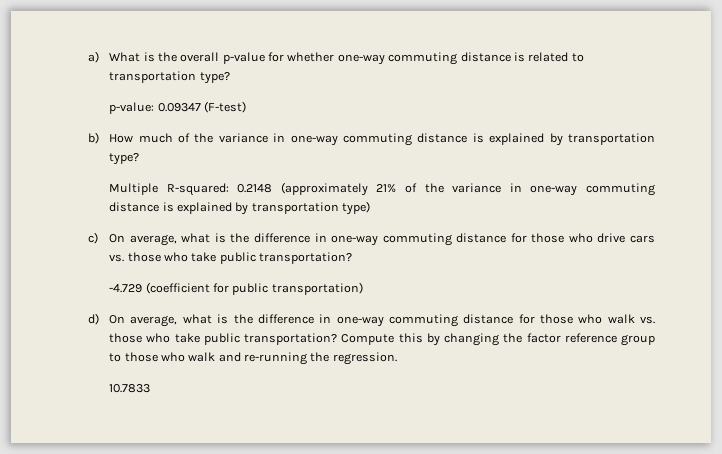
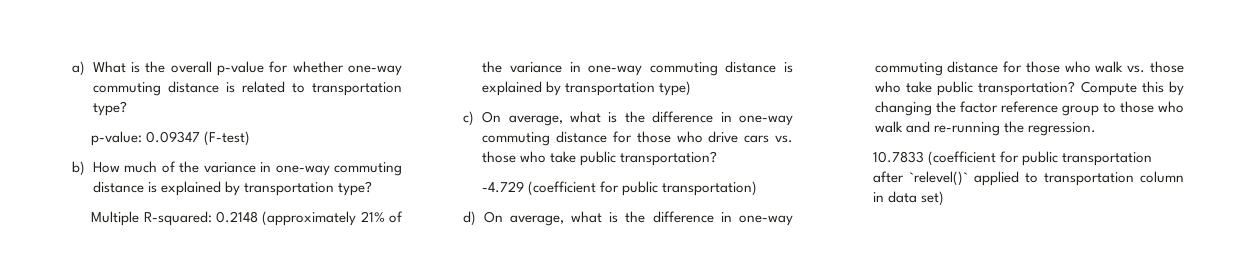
- 10.7833
+ 10.7833 (coefficient for public transportation after `relevel()` applied to transportation column in data set)

